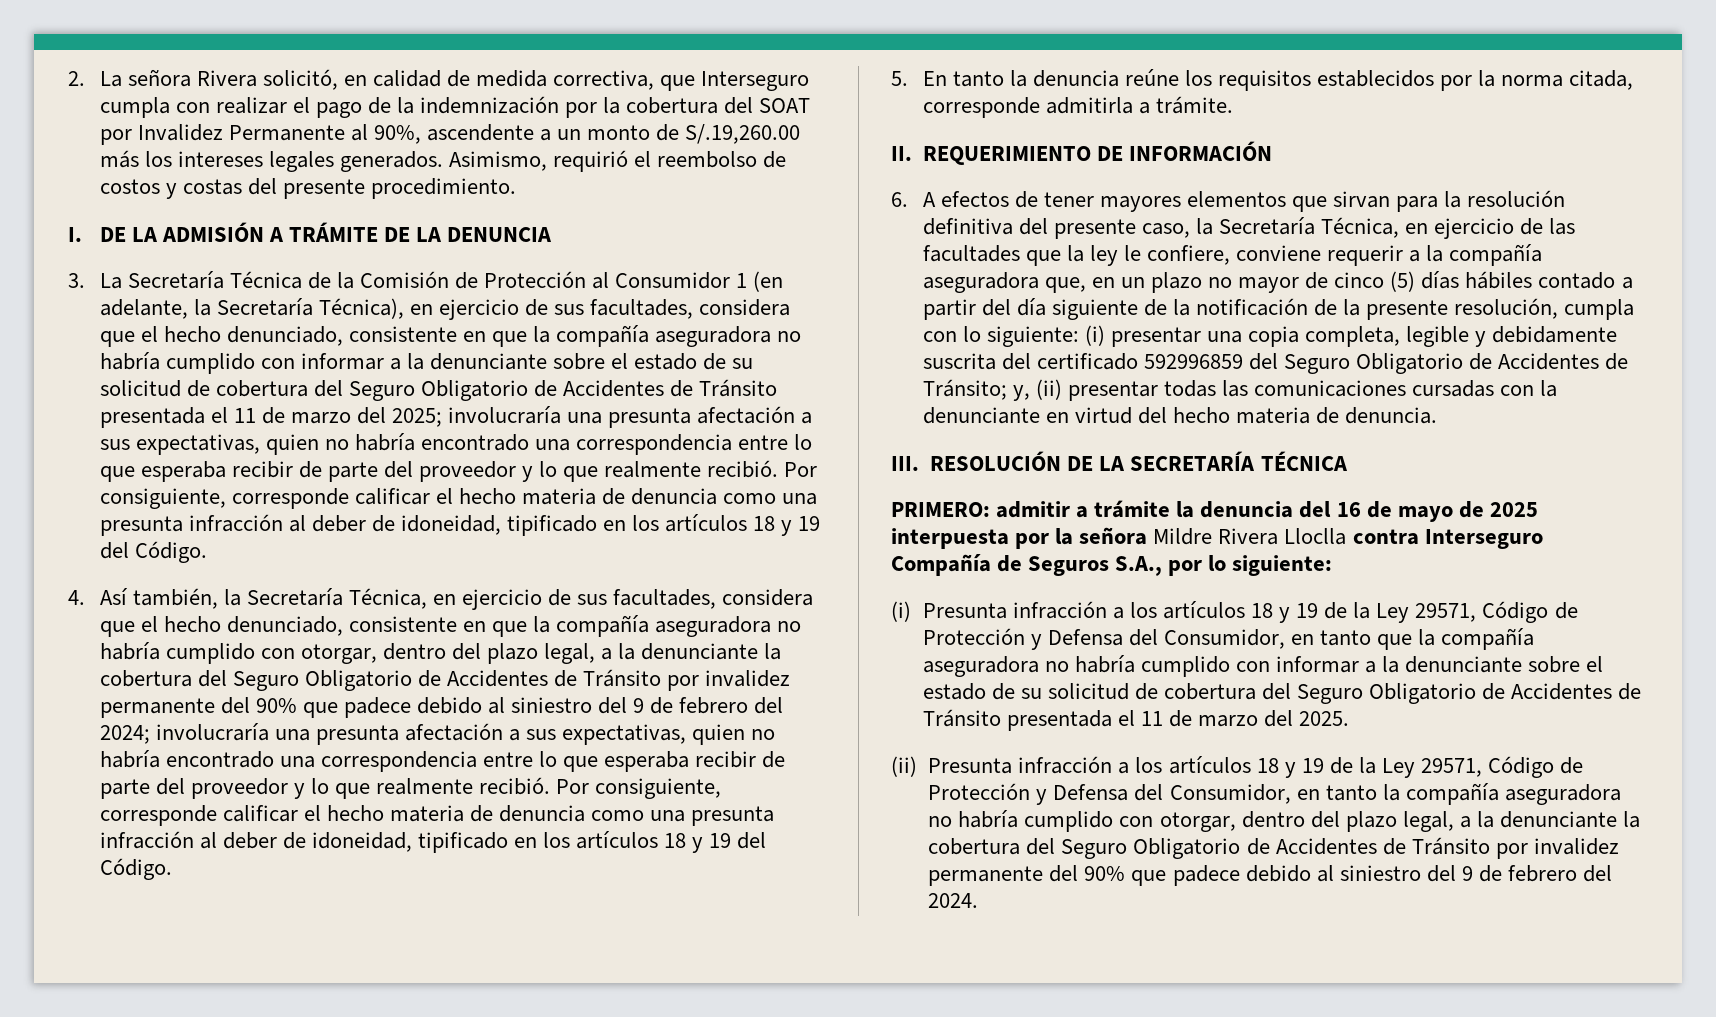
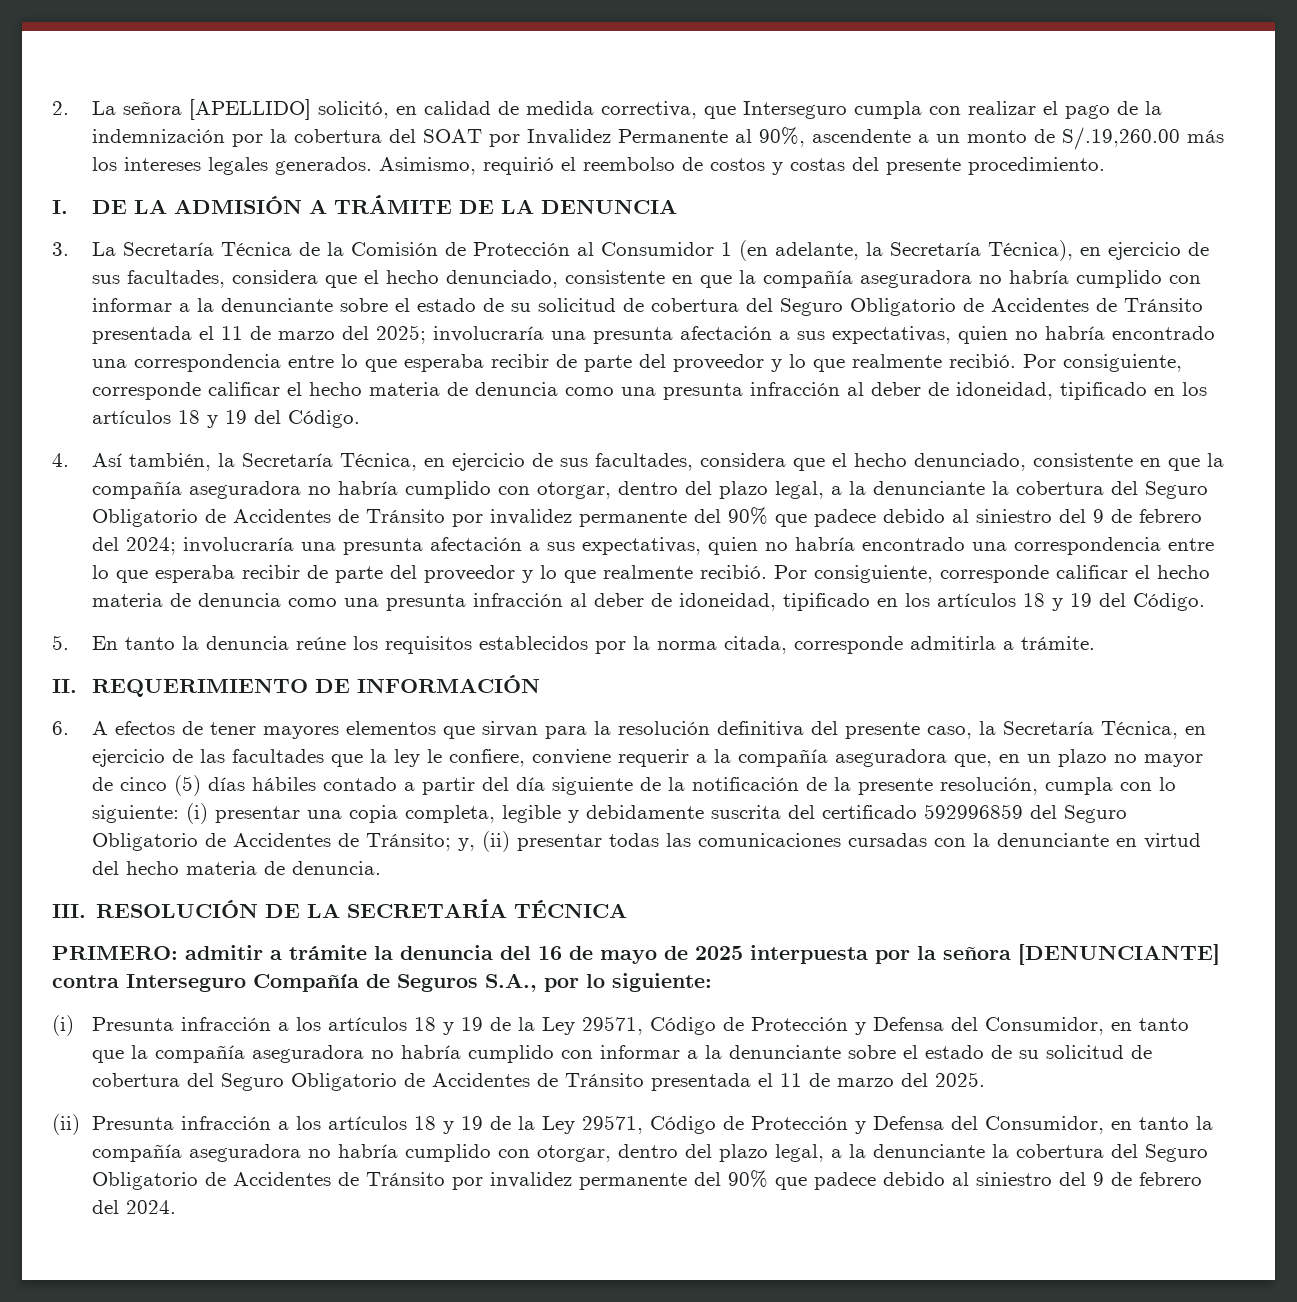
- 2. La señora Rivera solicitó, en calidad de medida correctiva, que Interseguro cumpla con realizar el pago de la indemnización por la cobertura del SOAT por Invalidez Permanente al 90%, ascendente a un monto de S/.19,260.00 más los intereses legales generados.
+ 2. La señora [APELLIDO] solicitó, en calidad de medida correctiva, que Interseguro cumpla con realizar el pago de la indemnización por la cobertura del SOAT por Invalidez Permanente al 90%, ascendente a un monto de S/.19,260.00 más los intereses legales generados.
- PRIMERO: admitir a trámite la denuncia del 16 de mayo de 2025 interpuesta por la señora Mildre Rivera Lloclla contra Interseguro Compañía de Seguros S.A., por lo siguiente:
+ PRIMERO: admitir a trámite la denuncia del 16 de mayo de 2025 interpuesta por la señora [DENUNCIANTE] contra Interseguro Compañía de Seguros S.A., por lo siguiente:

